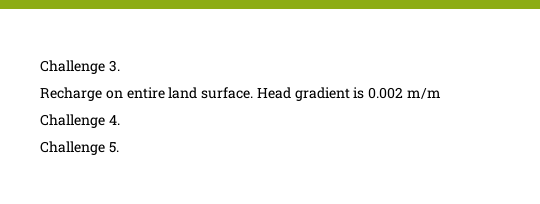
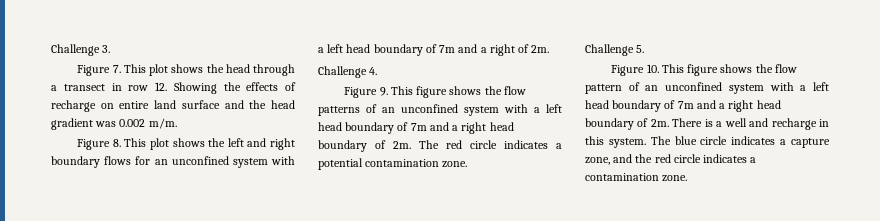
- Recharge on entire land surface. Head gradient is 0.002 m/m
+ Figure 7. This plot shows the head through a transect in row 12. Showing the effects of recharge on entire land surface and the head gradient was 0.002 m/m.
+ Figure 8. This plot shows the left and right boundary flows for an unconfined system with a left head boundary of 7m and a right of 2m.
  Challenge 4.
+ Figure 9. This figure shows the flow patterns of an unconfined system with a left head boundary of 7m and a right head boundary of 2m. The red circle indicates a potential contamination zone.
  Challenge 5.
+ Figure 10. This figure shows the flow pattern of an unconfined system with a left head boundary of 7m and a right head boundary of 2m. There is a well and recharge in this system. The blue circle indicates a capture zone, and the red circle indicates a contamination zone.

